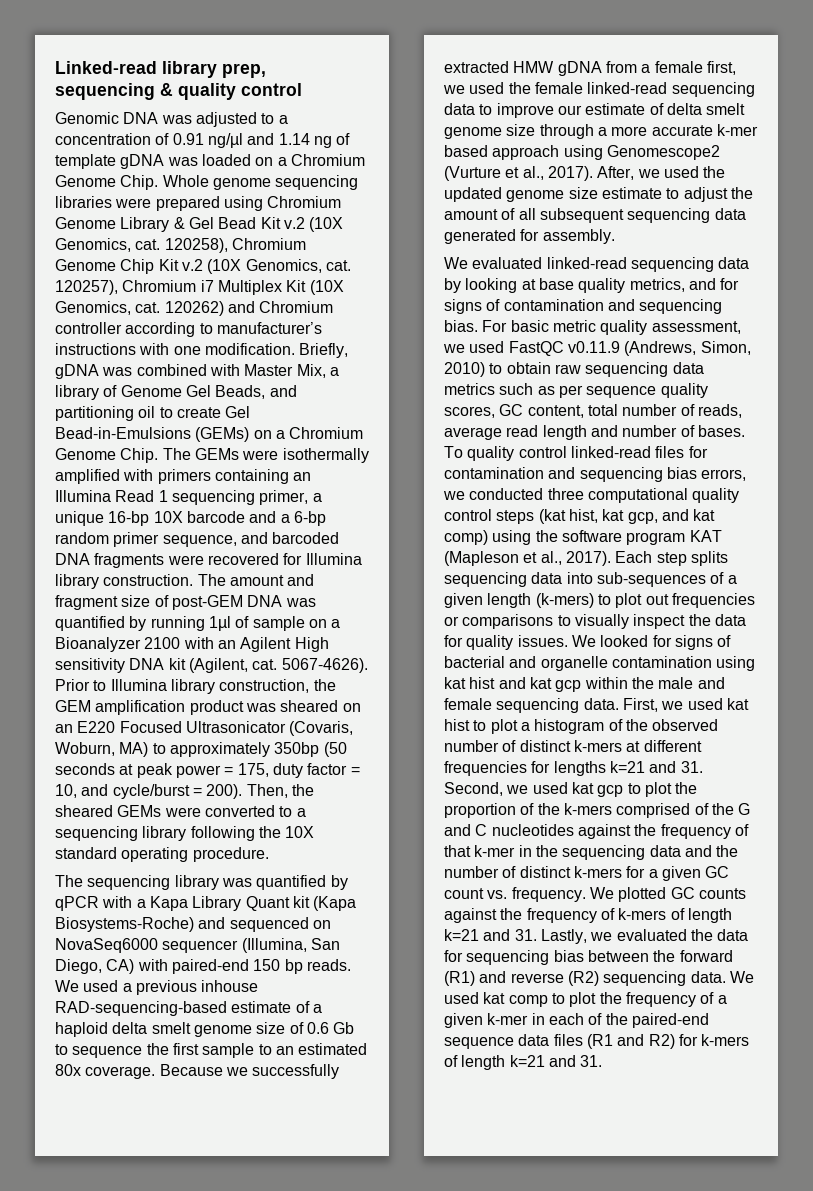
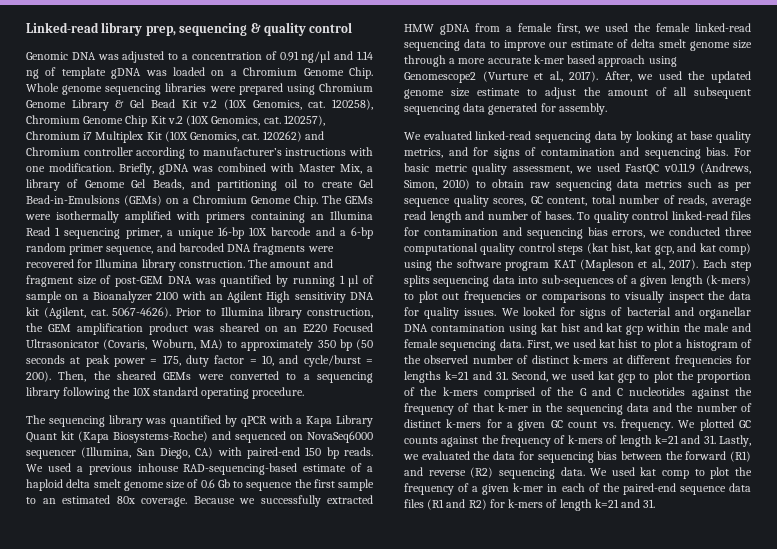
- The amount and fragment size of post-GEM DNA was quantified by running 1µl of sample on a Bioanalyzer 2100 with an Agilent High sensitivity DNA kit (Agilent, cat.
+ The amount and fragment size of post-GEM DNA was quantified by running 1 µl of sample on a Bioanalyzer 2100 with an Agilent High sensitivity DNA kit (Agilent, cat.
- Prior to Illumina library construction, the GEM amplification product was sheared on an E220 Focused Ultrasonicator (Covaris, Woburn, MA) to approximately 350bp (50 seconds at peak power = 175, duty factor = 10, and cycle/burst = 200).
+ Prior to Illumina library construction, the GEM amplification product was sheared on an E220 Focused Ultrasonicator (Covaris, Woburn, MA) to approximately 350 bp (50 seconds at peak power = 175, duty factor = 10, and cycle/burst = 200).
- We looked for signs of bacterial and organelle contamination using kat hist and kat gcp within the male and female sequencing data.
+ We looked for signs of bacterial and organellar DNA contamination using kat hist and kat gcp within the male and female sequencing data.

